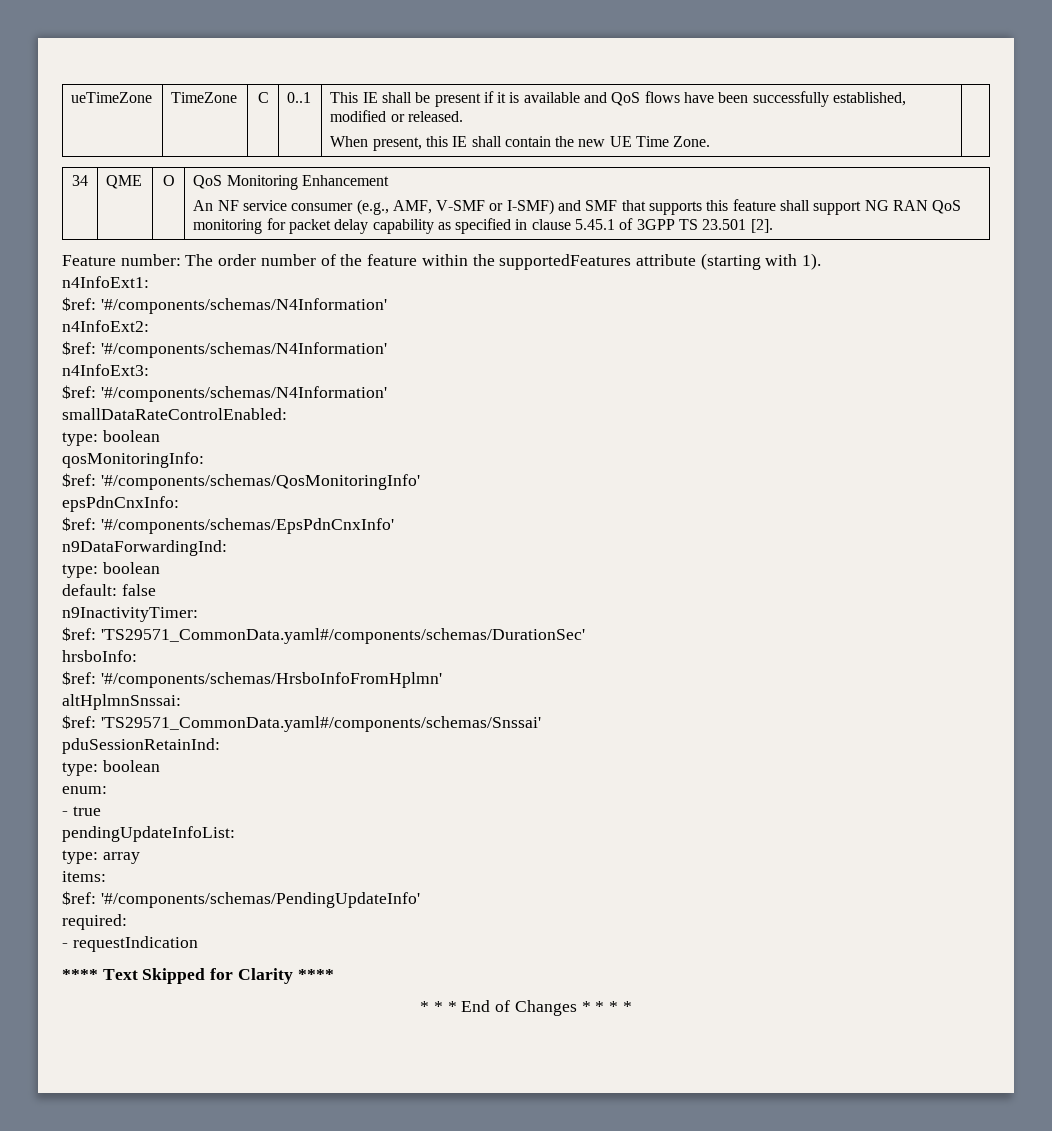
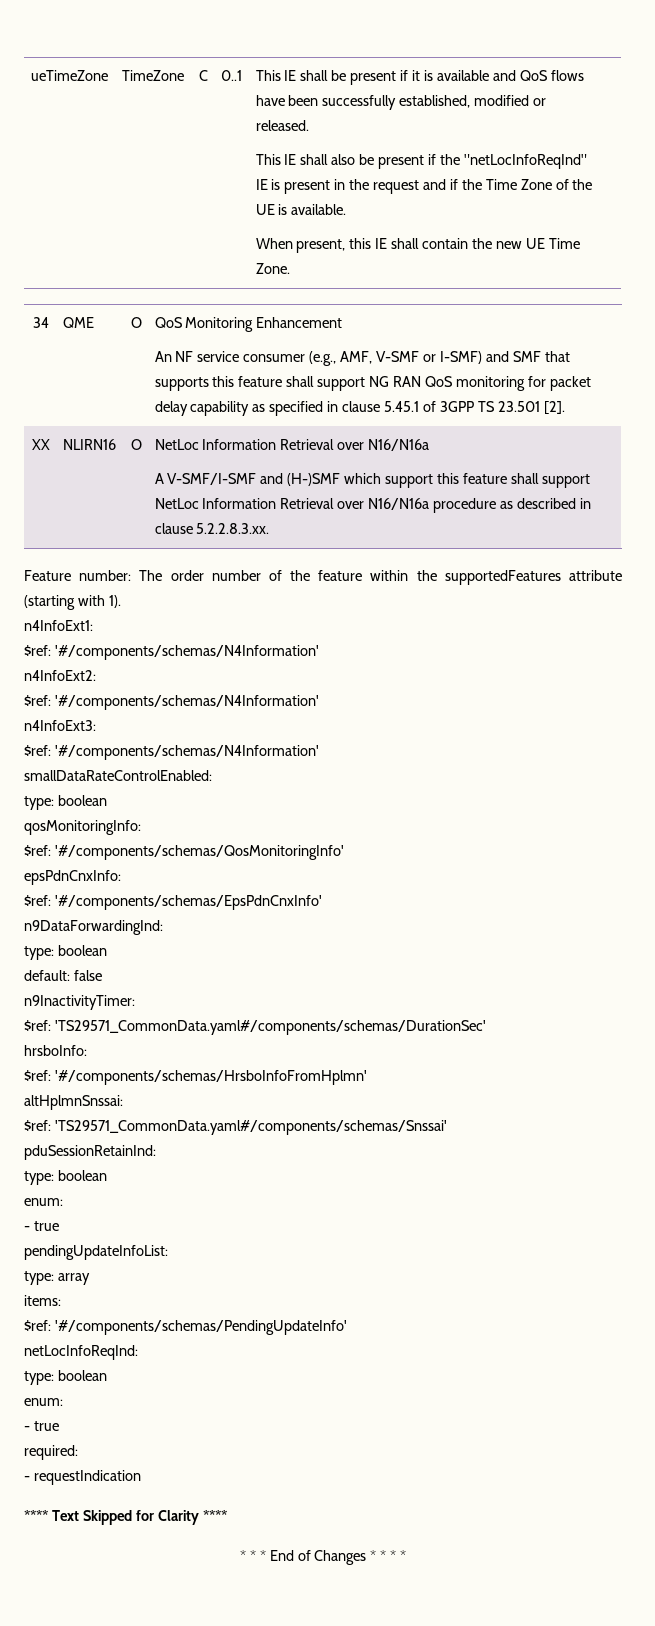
+ This IE shall also be present if the "netLocInfoReqInd" IE is present in the request and if the Time Zone of the UE is available.
+ XX | NLIRN16 | O | NetLoc Information Retrieval over N16/N16a
+ A V-SMF/I-SMF and (H-)SMF which support this feature shall support NetLoc Information Retrieval over N16/N16a procedure as described in clause 5.2.2.8.3.xx.
+ netLocInfoReqInd:
+ type: boolean
+ enum:
+ - true

